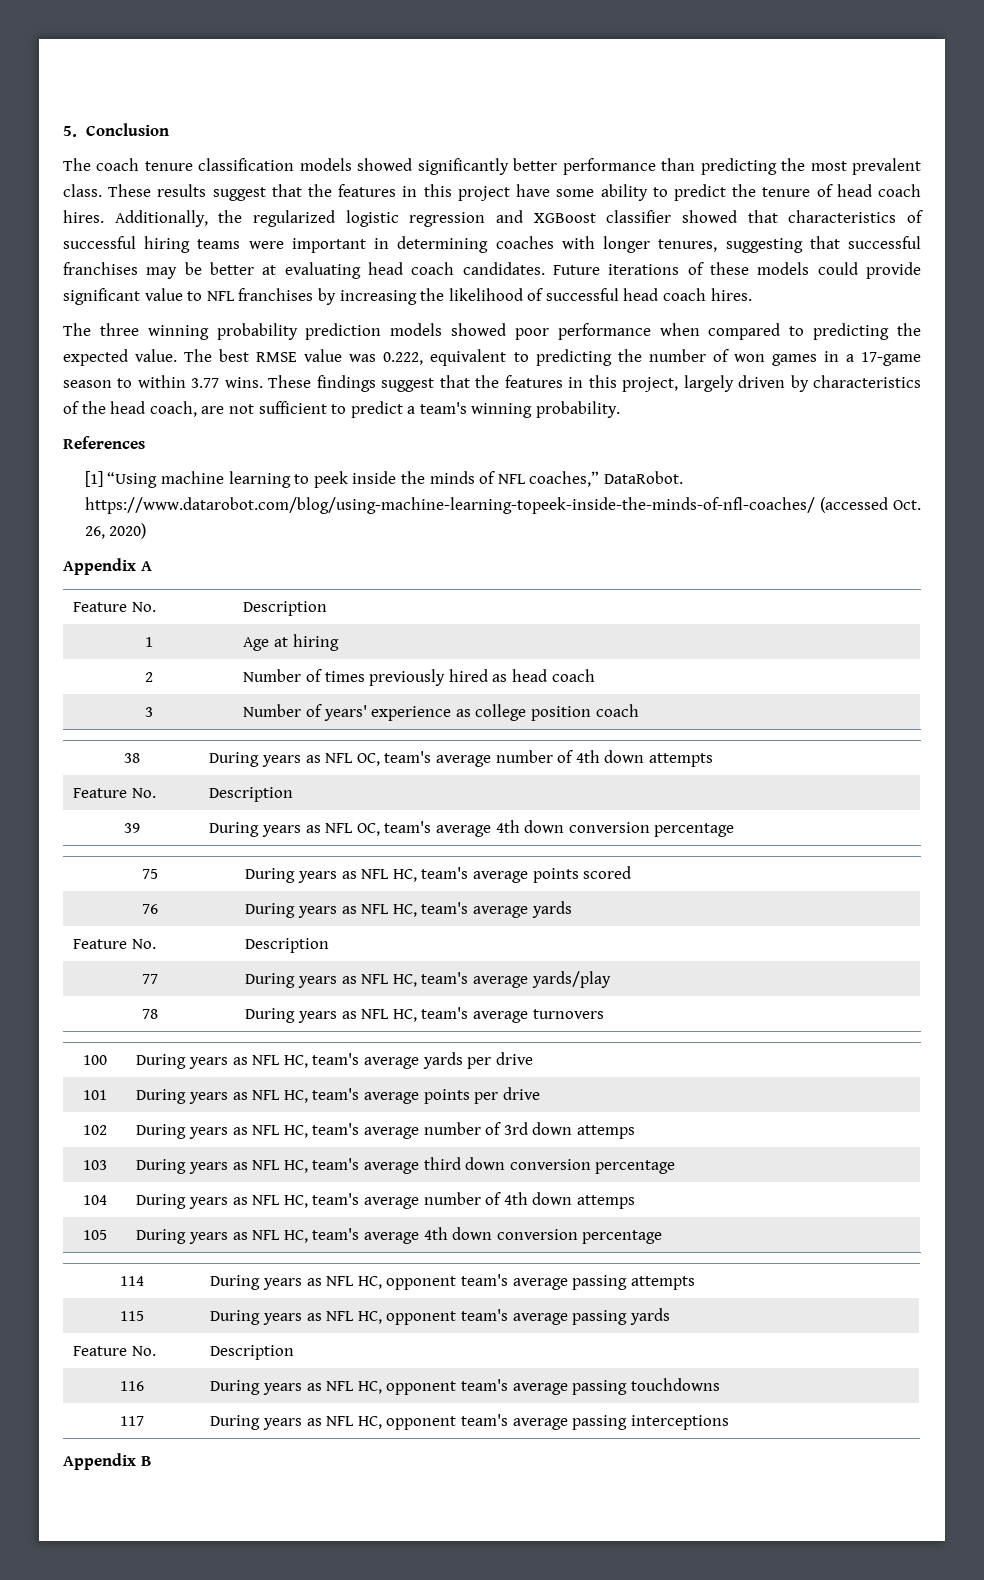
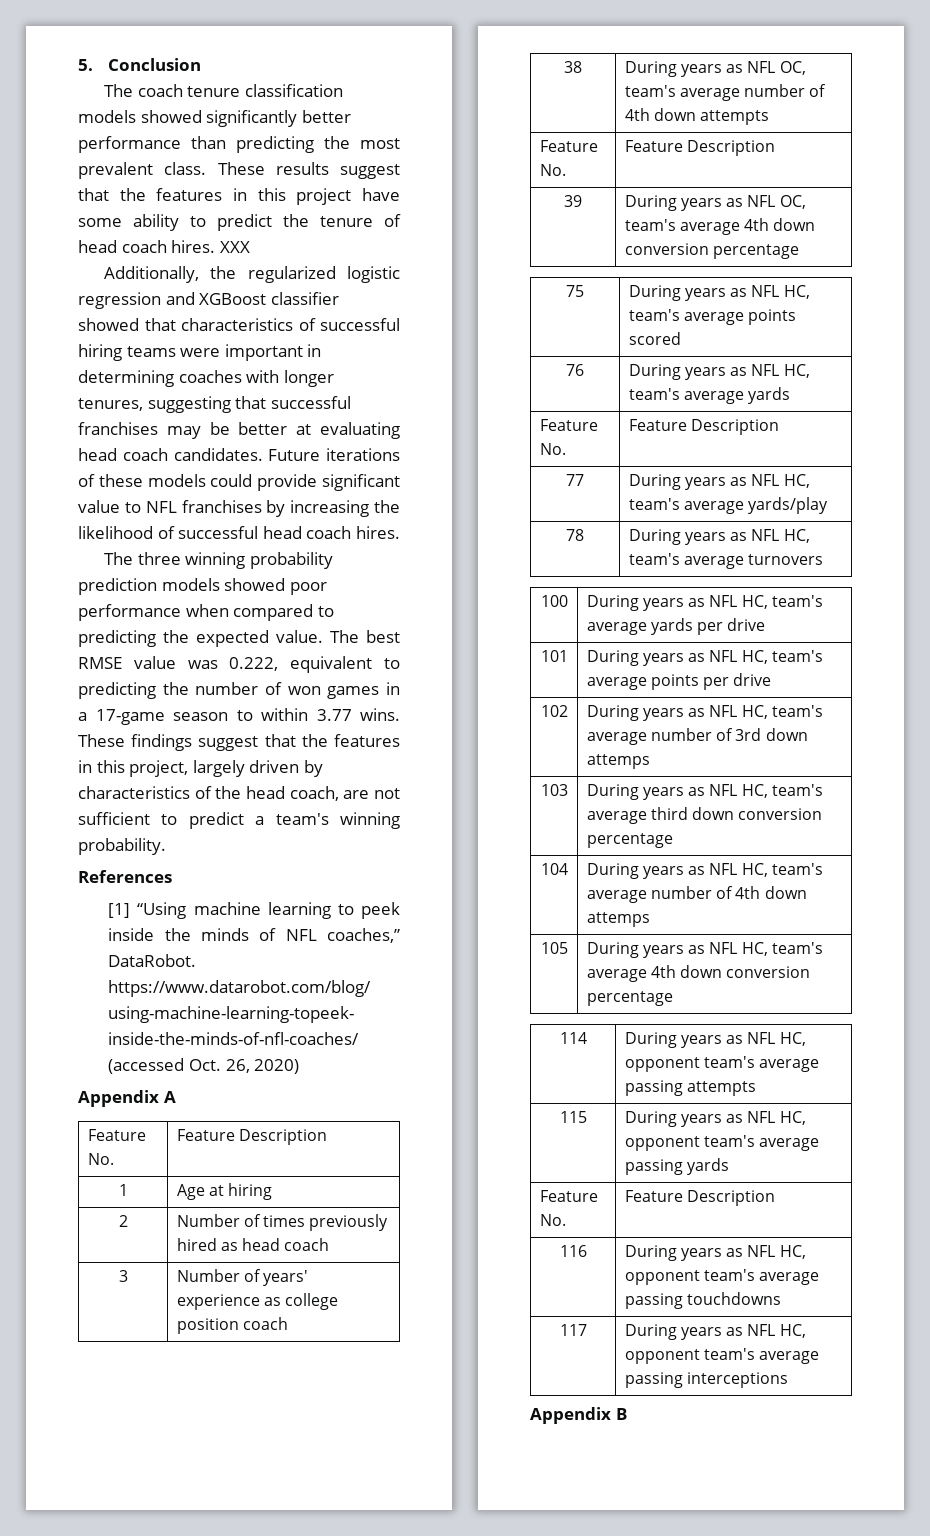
- These results suggest that the features in this project have some ability to predict the tenure of head coach hires. Additionally, the regularized logistic regression and XGBoost classifier showed that characteristics of successful hiring teams were important in determining coaches with longer tenures, suggesting that successful franchises may be better at evaluating head coach candidates.
+ These results suggest that the features in this project have some ability to predict the tenure of head coach hires. XXX
+ Additionally, the regularized logistic regression and XGBoost classifier showed that characteristics of successful hiring teams were important in determining coaches with longer tenures, suggesting that successful franchises may be better at evaluating head coach candidates.
  Appendix A
- Feature No. | Description
+ Feature No. | Feature Description
  38 | During years as NFL OC, team's average number of 4th down attempts
- Feature No. | Description
+ Feature No. | Feature Description
  76 | During years as NFL HC, team's average yards
- Feature No. | Description
+ Feature No. | Feature Description
  115 | During years as NFL HC, opponent team's average passing yards
- Feature No. | Description
+ Feature No. | Feature Description

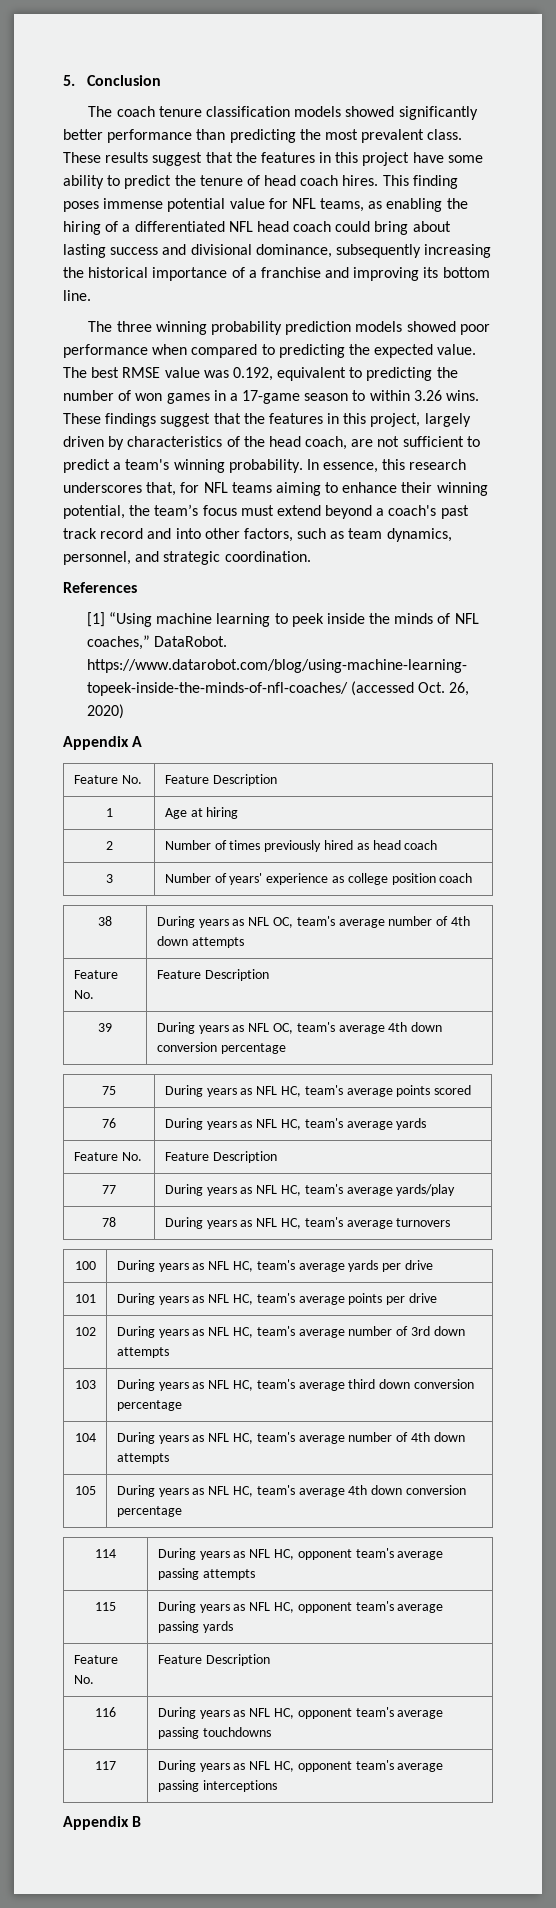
- XXX
- Additionally, the regularized logistic regression and XGBoost classifier showed that characteristics of successful hiring teams were important in determining coaches with longer tenures, suggesting that successful franchises may be better at evaluating head coach candidates. Future iterations of these models could provide significant value to NFL franchises by increasing the likelihood of successful head coach hires.
+ This finding poses immense potential value for NFL teams, as enabling the hiring of a differentiated NFL head coach could bring about lasting success and divisional dominance, subsequently increasing the historical importance of a franchise and improving its bottom line.
- The best RMSE value was 0.222, equivalent to predicting the number of won games in a 17-game season to within 3.77 wins.
+ The best RMSE value was 0.192, equivalent to predicting the number of won games in a 17-game season to within 3.26 wins.
+ In essence, this research underscores that, for NFL teams aiming to enhance their winning potential, the team’s focus must extend beyond a coach's past track record and into other factors, such as team dynamics, personnel, and strategic coordination.
- 102 | During years as NFL HC, team's average number of 3rd down attemps
+ 102 | During years as NFL HC, team's average number of 3rd down attempts
- 104 | During years as NFL HC, team's average number of 4th down attemps
+ 104 | During years as NFL HC, team's average number of 4th down attempts

